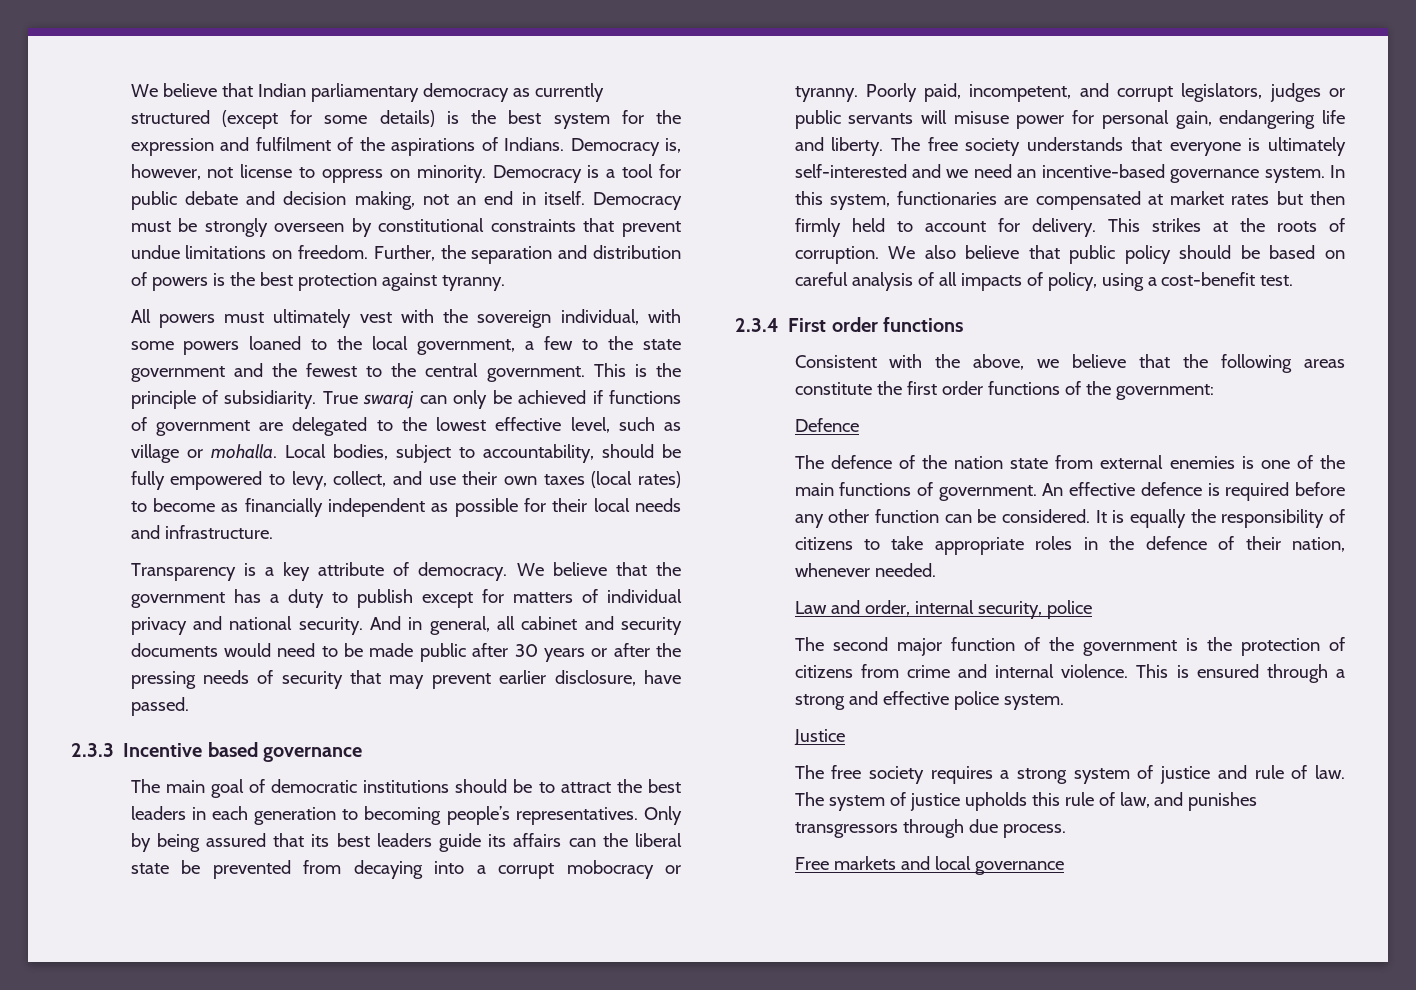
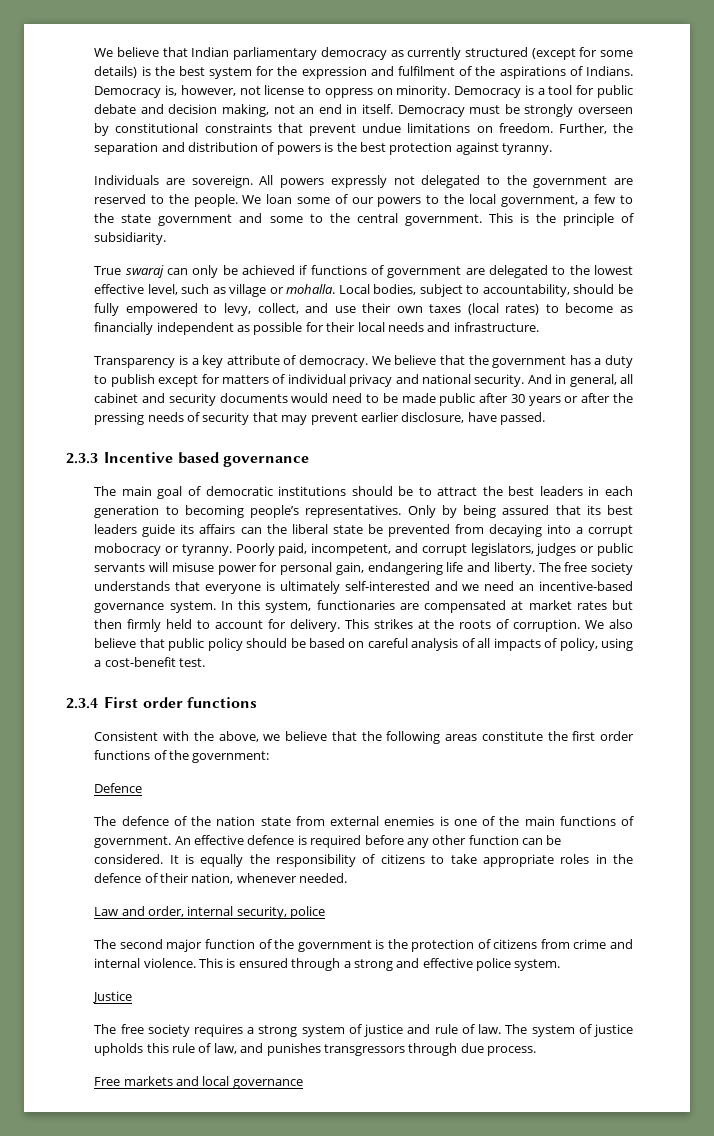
- All powers must ultimately vest with the sovereign individual, with some powers loaned to the local government, a few to the state government and the fewest to the central government.
+ Individuals are sovereign. All powers expressly not delegated to the government are reserved to the people. We loan some of our powers to the local government, a few to the state government and some to the central government.
- This is the principle of subsidiarity. True swaraj can only be achieved if functions of government are delegated to the lowest effective level, such as village or mohalla.
+ This is the principle of subsidiarity.
+ True swaraj can only be achieved if functions of government are delegated to the lowest effective level, such as village or mohalla.

